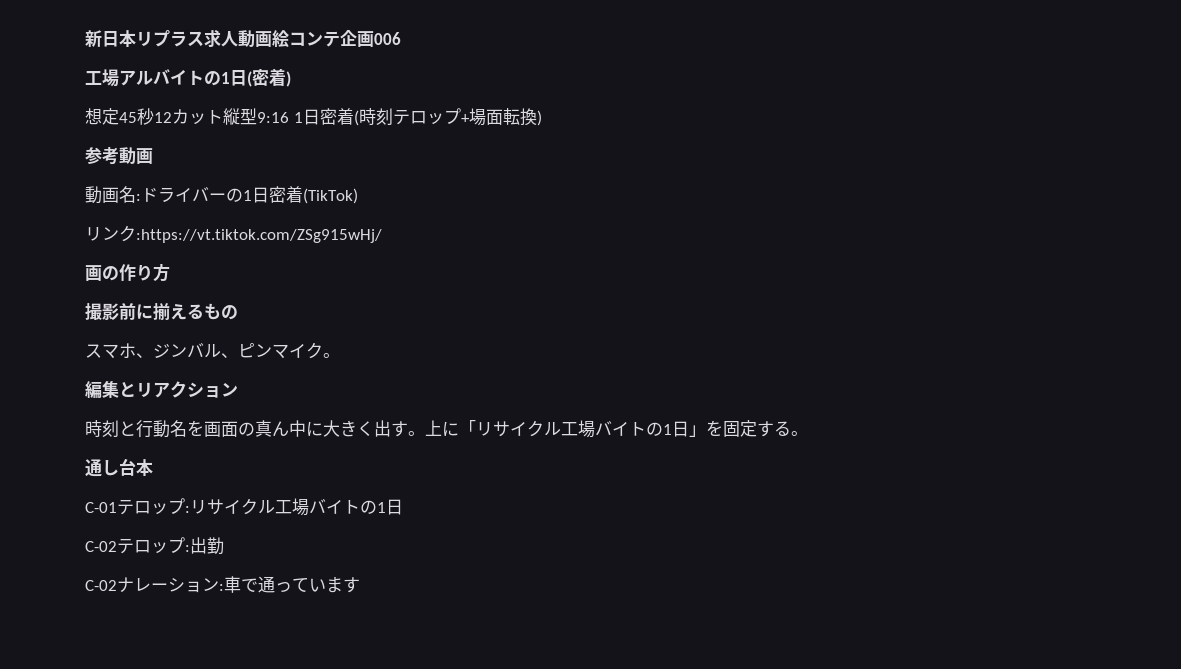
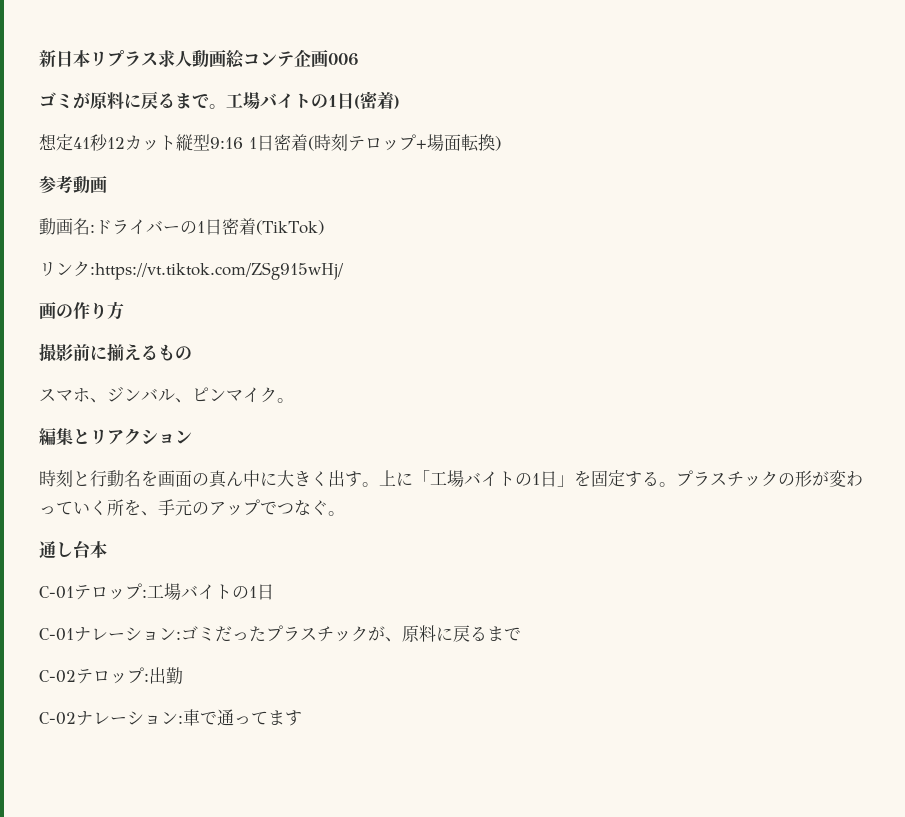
- 工場アルバイトの1日(密着)
+ ゴミが原料に戻るまで。工場バイトの1日(密着)
- 想定45秒12カット縦型9:16 1日密着(時刻テロップ+場面転換)
+ 想定41秒12カット縦型9:16 1日密着(時刻テロップ+場面転換)
- 上に「リサイクル工場バイトの1日」を固定する。
+ 上に「工場バイトの1日」を固定する。プラスチックの形が変わっていく所を、手元のアップでつなぐ。
- C-01テロップ:リサイクル工場バイトの1日
+ C-01テロップ:工場バイトの1日
+ C-01ナレーション:ゴミだったプラスチックが、原料に戻るまで
- C-02ナレーション:車で通っています
+ C-02ナレーション:車で通ってます

